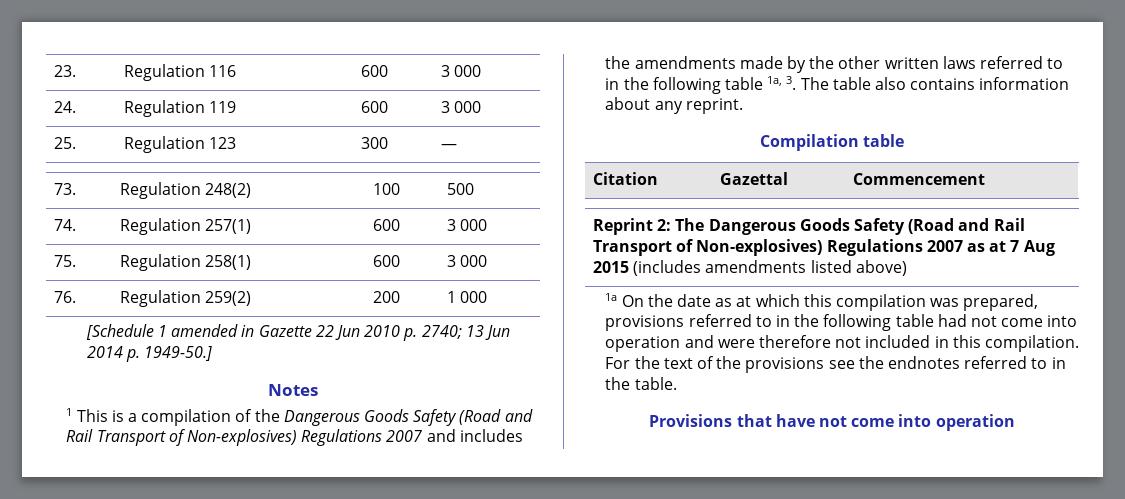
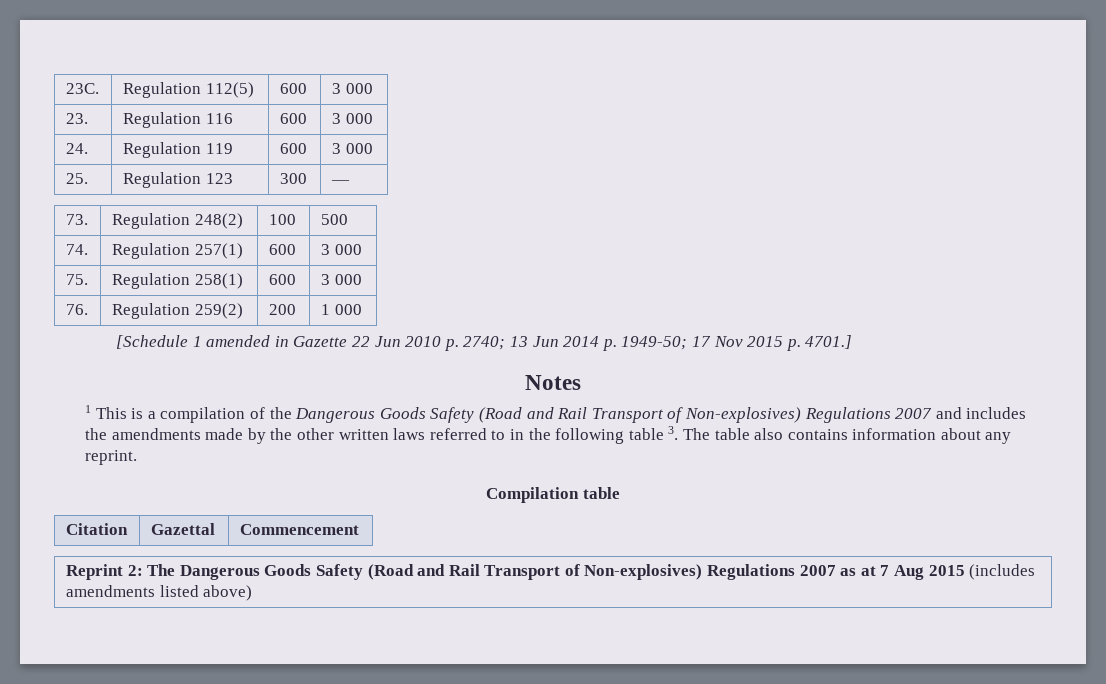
+ 23C. | Regulation 112(5) | 600 | 3 000
- [Schedule 1 amended in Gazette 22 Jun 2010 p. 2740; 13 Jun 2014 p. 1949-50.]
+ [Schedule 1 amended in Gazette 22 Jun 2010 p. 2740; 13 Jun 2014 p. 1949-50; 17 Nov 2015 p. 4701.]
- 1 This is a compilation of the Dangerous Goods Safety (Road and Rail Transport of Non-explosives) Regulations 2007 and includes the amendments made by the other written laws referred to in the following table 1a, 3. The table also contains information about any reprint.
+ 1 This is a compilation of the Dangerous Goods Safety (Road and Rail Transport of Non-explosives) Regulations 2007 and includes the amendments made by the other written laws referred to in the following table 3. The table also contains information about any reprint.
- 1a On the date as at which this compilation was prepared, provisions referred to in the following table had not come into operation and were therefore not included in this compilation. For the text of the provisions see the endnotes referred to in the table.
- Provisions that have not come into operation

